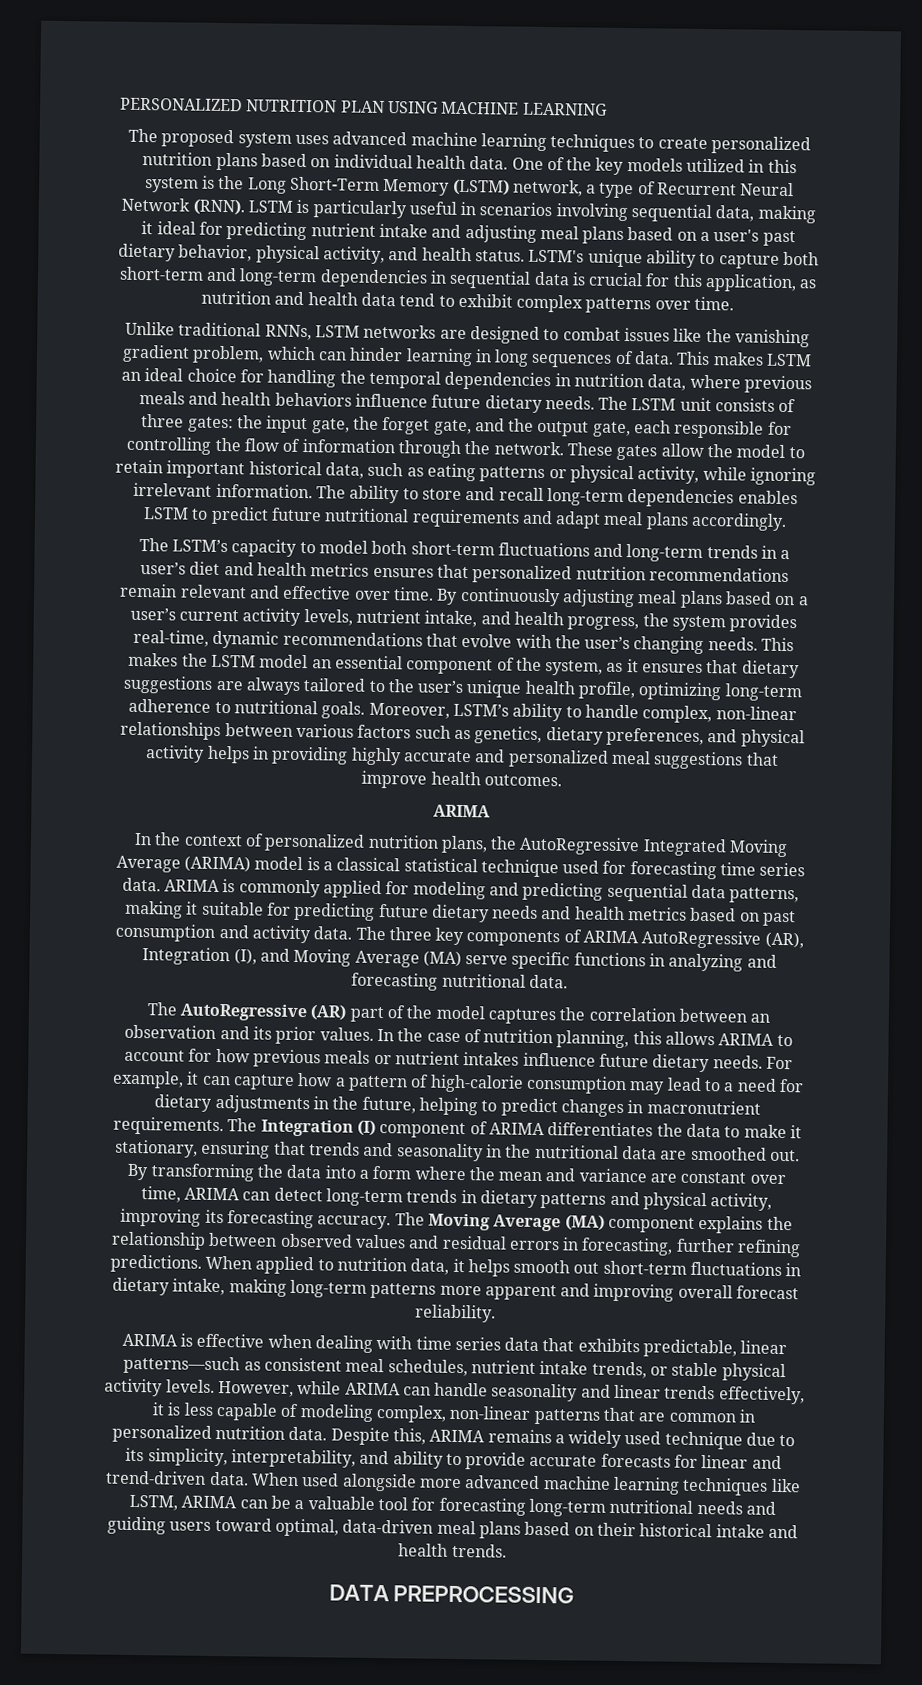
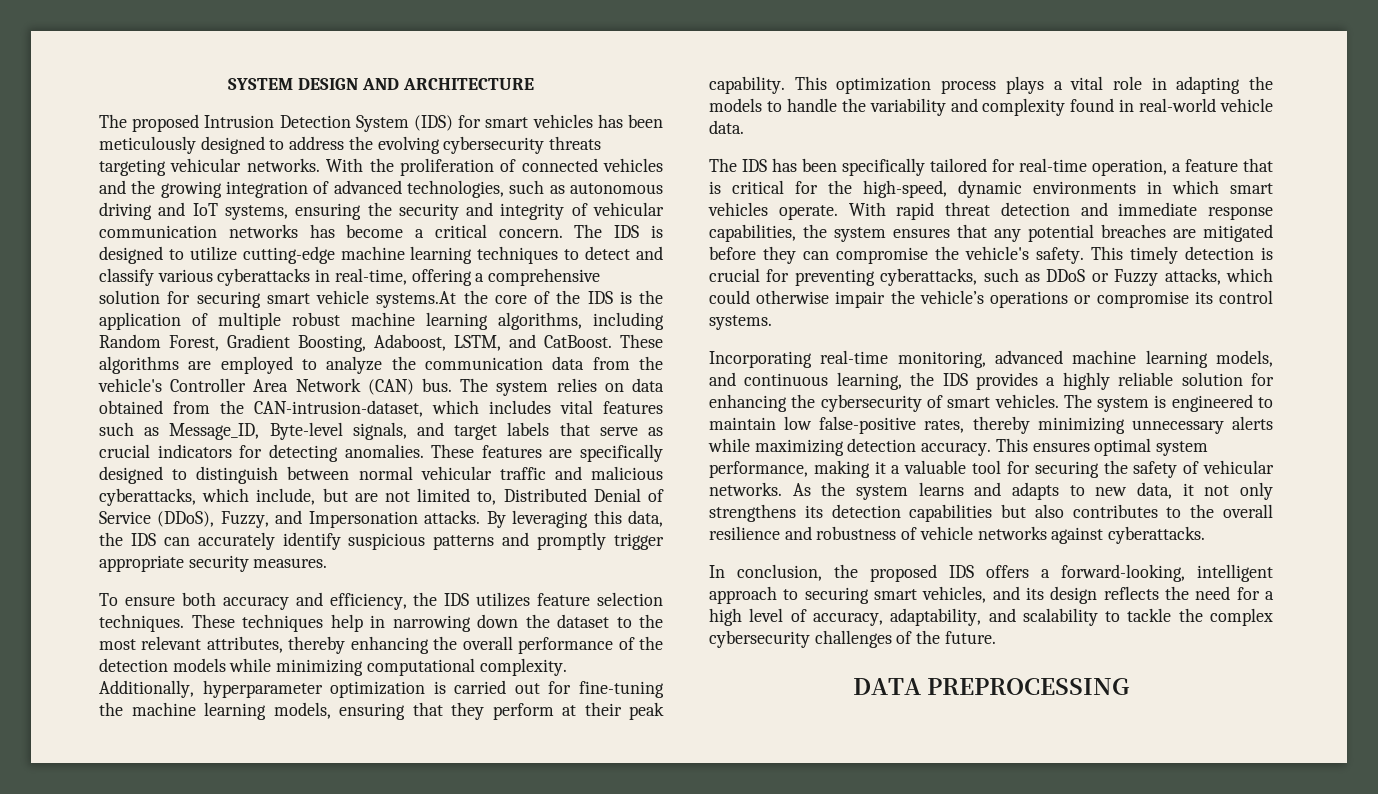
- PERSONALIZED NUTRITION PLAN USING MACHINE LEARNING
- The proposed system uses advanced machine learning techniques to create personalized nutrition plans based on individual health data. One of the key models utilized in this system is the Long Short-Term Memory (LSTM) network, a type of Recurrent Neural Network (RNN). LSTM is particularly useful in scenarios involving sequential data, making it ideal for predicting nutrient intake and adjusting meal plans based on a user's past dietary behavior, physical activity, and health status. LSTM's unique ability to capture both short-term and long-term dependencies in sequential data is crucial for this application, as nutrition and health data tend to exhibit complex patterns over time.
- Unlike traditional RNNs, LSTM networks are designed to combat issues like the vanishing gradient problem, which can hinder learning in long sequences of data. This makes LSTM an ideal choice for handling the temporal dependencies in nutrition data, where previous meals and health behaviors influence future dietary needs. The LSTM unit consists of three gates: the input gate, the forget gate, and the output gate, each responsible for controlling the flow of information through the network. These gates allow the model to retain important historical data, such as eating patterns or physical activity, while ignoring irrelevant information. The ability to store and recall long-term dependencies enables LSTM to predict future nutritional requirements and adapt meal plans accordingly.
- The LSTM’s capacity to model both short-term fluctuations and long-term trends in a user’s diet and health metrics ensures that personalized nutrition recommendations remain relevant and effective over time. By continuously adjusting meal plans based on a user’s current activity levels, nutrient intake, and health progress, the system provides real-time, dynamic recommendations that evolve with the user’s changing needs. This makes the LSTM model an essential component of the system, as it ensures that dietary suggestions are always tailored to the user’s unique health profile, optimizing long-term adherence to nutritional goals. Moreover, LSTM’s ability to handle complex, non-linear relationships between various factors such as genetics, dietary preferences, and physical activity helps in providing highly accurate and personalized meal suggestions that improve health outcomes.
- ARIMA
- In the context of personalized nutrition plans, the AutoRegressive Integrated Moving Average (ARIMA) model is a classical statistical technique used for forecasting time series data. ARIMA is commonly applied for modeling and predicting sequential data patterns, making it suitable for predicting future dietary needs and health metrics based on past consumption and activity data. The three key components of ARIMA AutoRegressive (AR), Integration (I), and Moving Average (MA) serve specific functions in analyzing and forecasting nutritional data.
- The AutoRegressive (AR) part of the model captures the correlation between an observation and its prior values. In the case of nutrition planning, this allows ARIMA to account for how previous meals or nutrient intakes influence future dietary needs. For example, it can capture how a pattern of high-calorie consumption may lead to a need for dietary adjustments in the future, helping to predict changes in macronutrient requirements. The Integration (I) component of ARIMA differentiates the data to make it stationary, ensuring that trends and seasonality in the nutritional data are smoothed out. By transforming the data into a form where the mean and variance are constant over time, ARIMA can detect long-term trends in dietary patterns and physical activity, improving its forecasting accuracy. The Moving Average (MA) component explains the relationship between observed values and residual errors in forecasting, further refining predictions. When applied to nutrition data, it helps smooth out short-term fluctuations in dietary intake, making long-term patterns more apparent and improving overall forecast reliability.
- ARIMA is effective when dealing with time series data that exhibits predictable, linear patterns—such as consistent meal schedules, nutrient intake trends, or stable physical activity levels. However, while ARIMA can handle seasonality and linear trends effectively, it is less capable of modeling complex, non-linear patterns that are common in personalized nutrition data. Despite this, ARIMA remains a widely used technique due to its simplicity, interpretability, and ability to provide accurate forecasts for linear and trend-driven data. When used alongside more advanced machine learning techniques like LSTM, ARIMA can be a valuable tool for forecasting long-term nutritional needs and guiding users toward optimal, data-driven meal plans based on their historical intake and health trends.
+ SYSTEM DESIGN AND ARCHITECTURE
+ The proposed Intrusion Detection System (IDS) for smart vehicles has been meticulously designed to address the evolving cybersecurity threats targeting vehicular networks. With the proliferation of connected vehicles and the growing integration of advanced technologies, such as autonomous driving and IoT systems, ensuring the security and integrity of vehicular communication networks has become a critical concern. The IDS is designed to utilize cutting-edge machine learning techniques to detect and classify various cyberattacks in real-time, offering a comprehensive solution for securing smart vehicle systems.At the core of the IDS is the application of multiple robust machine learning algorithms, including Random Forest, Gradient Boosting, Adaboost, LSTM, and CatBoost. These algorithms are employed to analyze the communication data from the vehicle's Controller Area Network (CAN) bus. The system relies on data obtained from the CAN-intrusion-dataset, which includes vital features such as Message_ID, Byte-level signals, and target labels that serve as crucial indicators for detecting anomalies. These features are specifically designed to distinguish between normal vehicular traffic and malicious cyberattacks, which include, but are not limited to, Distributed Denial of Service (DDoS), Fuzzy, and Impersonation attacks. By leveraging this data, the IDS can accurately identify suspicious patterns and promptly trigger appropriate security measures.
+ To ensure both accuracy and efficiency, the IDS utilizes feature selection techniques. These techniques help in narrowing down the dataset to the most relevant attributes, thereby enhancing the overall performance of the detection models while minimizing computational complexity. Additionally, hyperparameter optimization is carried out for fine-tuning the machine learning models, ensuring that they perform at their peak capability. This optimization process plays a vital role in adapting the models to handle the variability and complexity found in real-world vehicle data.
+ The IDS has been specifically tailored for real-time operation, a feature that is critical for the high-speed, dynamic environments in which smart vehicles operate. With rapid threat detection and immediate response capabilities, the system ensures that any potential breaches are mitigated before they can compromise the vehicle's safety. This timely detection is crucial for preventing cyberattacks, such as DDoS or Fuzzy attacks, which could otherwise impair the vehicle’s operations or compromise its control systems.
+ Incorporating real-time monitoring, advanced machine learning models, and continuous learning, the IDS provides a highly reliable solution for enhancing the cybersecurity of smart vehicles. The system is engineered to maintain low false-positive rates, thereby minimizing unnecessary alerts while maximizing detection accuracy. This ensures optimal system performance, making it a valuable tool for securing the safety of vehicular networks. As the system learns and adapts to new data, it not only strengthens its detection capabilities but also contributes to the overall resilience and robustness of vehicle networks against cyberattacks.
+ In conclusion, the proposed IDS offers a forward-looking, intelligent approach to securing smart vehicles, and its design reflects the need for a high level of accuracy, adaptability, and scalability to tackle the complex cybersecurity challenges of the future.

